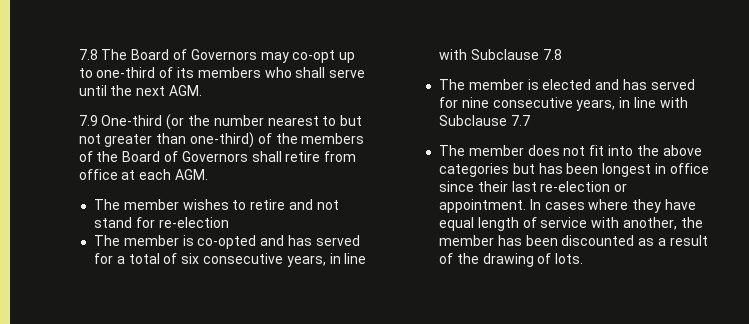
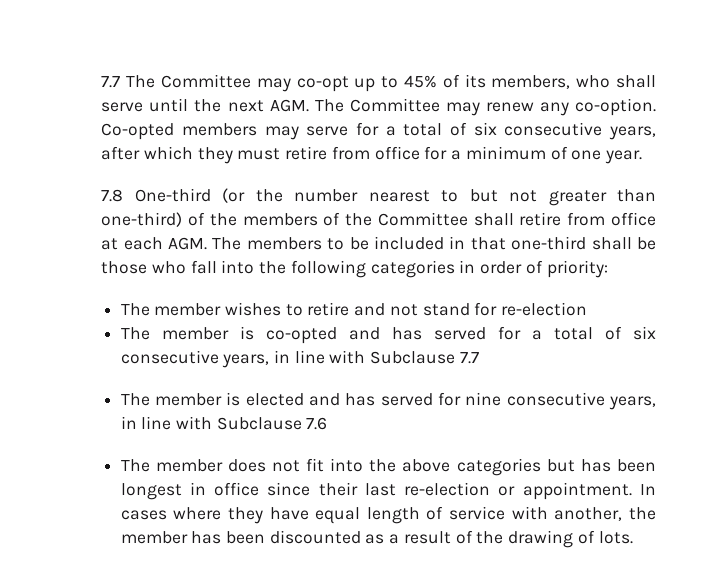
- 7.8 The Board of Governors may co-opt up to one-third of its members who shall serve until the next AGM.
- 7.9 One-third (or the number nearest to but not greater than one-third) of the members of the Board of Governors shall retire from office at each AGM.
+ 7.7 The Committee may co-opt up to 45% of its members, who shall serve until the next AGM. The Committee may renew any co-option. Co-opted members may serve for a total of six consecutive years, after which they must retire from office for a minimum of one year.
+ 7.8 One-third (or the number nearest to but not greater than one-third) of the members of the Committee shall retire from office at each AGM. The members to be included in that one-third shall be those who fall into the following categories in order of priority:
- The member is co-opted and has served for a total of six consecutive years, in line with Subclause 7.8
+ The member is co-opted and has served for a total of six consecutive years, in line with Subclause 7.7
- The member is elected and has served for nine consecutive years, in line with Subclause 7.7
+ The member is elected and has served for nine consecutive years, in line with Subclause 7.6

